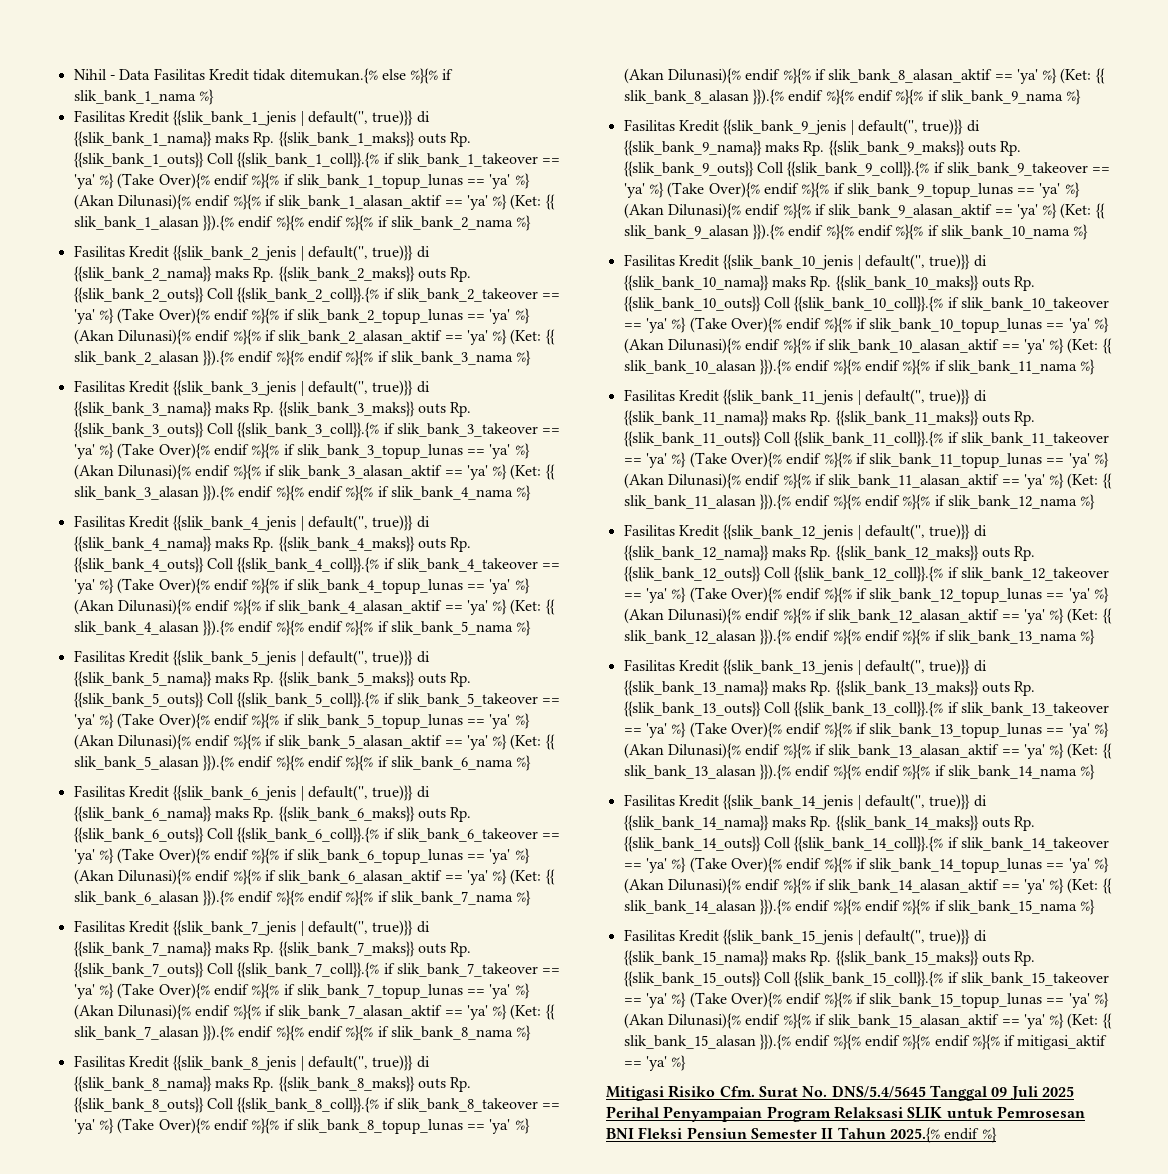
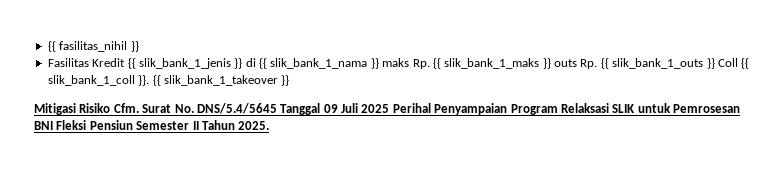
- Nihil - Data Fasilitas Kredit tidak ditemukan.{% else %}{% if slik_bank_1_nama %}
- Fasilitas Kredit {{slik_bank_1_jenis | default('', true)}} di {{slik_bank_1_nama}} maks Rp. {{slik_bank_1_maks}} outs Rp. {{slik_bank_1_outs}} Coll {{slik_bank_1_coll}}.{% if slik_bank_1_takeover == 'ya' %} (Take Over){% endif %}{% if slik_bank_1_topup_lunas == 'ya' %} (Akan Dilunasi){% endif %}{% if slik_bank_1_alasan_aktif == 'ya' %} (Ket: {{ slik_bank_1_alasan }}).{% endif %}{% endif %}{% if slik_bank_2_nama %}
- Fasilitas Kredit {{slik_bank_2_jenis | default('', true)}} di {{slik_bank_2_nama}} maks Rp. {{slik_bank_2_maks}} outs Rp. {{slik_bank_2_outs}} Coll {{slik_bank_2_coll}}.{% if slik_bank_2_takeover == 'ya' %} (Take Over){% endif %}{% if slik_bank_2_topup_lunas == 'ya' %} (Akan Dilunasi){% endif %}{% if slik_bank_2_alasan_aktif == 'ya' %} (Ket: {{ slik_bank_2_alasan }}).{% endif %}{% endif %}{% if slik_bank_3_nama %}
- Fasilitas Kredit {{slik_bank_3_jenis | default('', true)}} di {{slik_bank_3_nama}} maks Rp. {{slik_bank_3_maks}} outs Rp. {{slik_bank_3_outs}} Coll {{slik_bank_3_coll}}.{% if slik_bank_3_takeover == 'ya' %} (Take Over){% endif %}{% if slik_bank_3_topup_lunas == 'ya' %} (Akan Dilunasi){% endif %}{% if slik_bank_3_alasan_aktif == 'ya' %} (Ket: {{ slik_bank_3_alasan }}).{% endif %}{% endif %}{% if slik_bank_4_nama %}
- Fasilitas Kredit {{slik_bank_4_jenis | default('', true)}} di {{slik_bank_4_nama}} maks Rp. {{slik_bank_4_maks}} outs Rp. {{slik_bank_4_outs}} Coll {{slik_bank_4_coll}}.{% if slik_bank_4_takeover == 'ya' %} (Take Over){% endif %}{% if slik_bank_4_topup_lunas == 'ya' %} (Akan Dilunasi){% endif %}{% if slik_bank_4_alasan_aktif == 'ya' %} (Ket: {{ slik_bank_4_alasan }}).{% endif %}{% endif %}{% if slik_bank_5_nama %}
- Fasilitas Kredit {{slik_bank_5_jenis | default('', true)}} di {{slik_bank_5_nama}} maks Rp. {{slik_bank_5_maks}} outs Rp. {{slik_bank_5_outs}} Coll {{slik_bank_5_coll}}.{% if slik_bank_5_takeover == 'ya' %} (Take Over){% endif %}{% if slik_bank_5_topup_lunas == 'ya' %} (Akan Dilunasi){% endif %}{% if slik_bank_5_alasan_aktif == 'ya' %} (Ket: {{ slik_bank_5_alasan }}).{% endif %}{% endif %}{% if slik_bank_6_nama %}
- Fasilitas Kredit {{slik_bank_6_jenis | default('', true)}} di {{slik_bank_6_nama}} maks Rp. {{slik_bank_6_maks}} outs Rp. {{slik_bank_6_outs}} Coll {{slik_bank_6_coll}}.{% if slik_bank_6_takeover == 'ya' %} (Take Over){% endif %}{% if slik_bank_6_topup_lunas == 'ya' %} (Akan Dilunasi){% endif %}{% if slik_bank_6_alasan_aktif == 'ya' %} (Ket: {{ slik_bank_6_alasan }}).{% endif %}{% endif %}{% if slik_bank_7_nama %}
- Fasilitas Kredit {{slik_bank_7_jenis | default('', true)}} di {{slik_bank_7_nama}} maks Rp. {{slik_bank_7_maks}} outs Rp. {{slik_bank_7_outs}} Coll {{slik_bank_7_coll}}.{% if slik_bank_7_takeover == 'ya' %} (Take Over){% endif %}{% if slik_bank_7_topup_lunas == 'ya' %} (Akan Dilunasi){% endif %}{% if slik_bank_7_alasan_aktif == 'ya' %} (Ket: {{ slik_bank_7_alasan }}).{% endif %}{% endif %}{% if slik_bank_8_nama %}
- Fasilitas Kredit {{slik_bank_8_jenis | default('', true)}} di {{slik_bank_8_nama}} maks Rp. {{slik_bank_8_maks}} outs Rp. {{slik_bank_8_outs}} Coll {{slik_bank_8_coll}}.{% if slik_bank_8_takeover == 'ya' %} (Take Over){% endif %}{% if slik_bank_8_topup_lunas == 'ya' %} (Akan Dilunasi){% endif %}{% if slik_bank_8_alasan_aktif == 'ya' %} (Ket: {{ slik_bank_8_alasan }}).{% endif %}{% endif %}{% if slik_bank_9_nama %}
- Fasilitas Kredit {{slik_bank_9_jenis | default('', true)}} di {{slik_bank_9_nama}} maks Rp. {{slik_bank_9_maks}} outs Rp. {{slik_bank_9_outs}} Coll {{slik_bank_9_coll}}.{% if slik_bank_9_takeover == 'ya' %} (Take Over){% endif %}{% if slik_bank_9_topup_lunas == 'ya' %} (Akan Dilunasi){% endif %}{% if slik_bank_9_alasan_aktif == 'ya' %} (Ket: {{ slik_bank_9_alasan }}).{% endif %}{% endif %}{% if slik_bank_10_nama %}
- Fasilitas Kredit {{slik_bank_10_jenis | default('', true)}} di {{slik_bank_10_nama}} maks Rp. {{slik_bank_10_maks}} outs Rp. {{slik_bank_10_outs}} Coll {{slik_bank_10_coll}}.{% if slik_bank_10_takeover == 'ya' %} (Take Over){% endif %}{% if slik_bank_10_topup_lunas == 'ya' %} (Akan Dilunasi){% endif %}{% if slik_bank_10_alasan_aktif == 'ya' %} (Ket: {{ slik_bank_10_alasan }}).{% endif %}{% endif %}{% if slik_bank_11_nama %}
- Fasilitas Kredit {{slik_bank_11_jenis | default('', true)}} di {{slik_bank_11_nama}} maks Rp. {{slik_bank_11_maks}} outs Rp. {{slik_bank_11_outs}} Coll {{slik_bank_11_coll}}.{% if slik_bank_11_takeover == 'ya' %} (Take Over){% endif %}{% if slik_bank_11_topup_lunas == 'ya' %} (Akan Dilunasi){% endif %}{% if slik_bank_11_alasan_aktif == 'ya' %} (Ket: {{ slik_bank_11_alasan }}).{% endif %}{% endif %}{% if slik_bank_12_nama %}
- Fasilitas Kredit {{slik_bank_12_jenis | default('', true)}} di {{slik_bank_12_nama}} maks Rp. {{slik_bank_12_maks}} outs Rp. {{slik_bank_12_outs}} Coll {{slik_bank_12_coll}}.{% if slik_bank_12_takeover == 'ya' %} (Take Over){% endif %}{% if slik_bank_12_topup_lunas == 'ya' %} (Akan Dilunasi){% endif %}{% if slik_bank_12_alasan_aktif == 'ya' %} (Ket: {{ slik_bank_12_alasan }}).{% endif %}{% endif %}{% if slik_bank_13_nama %}
- Fasilitas Kredit {{slik_bank_13_jenis | default('', true)}} di {{slik_bank_13_nama}} maks Rp. {{slik_bank_13_maks}} outs Rp. {{slik_bank_13_outs}} Coll {{slik_bank_13_coll}}.{% if slik_bank_13_takeover == 'ya' %} (Take Over){% endif %}{% if slik_bank_13_topup_lunas == 'ya' %} (Akan Dilunasi){% endif %}{% if slik_bank_13_alasan_aktif == 'ya' %} (Ket: {{ slik_bank_13_alasan }}).{% endif %}{% endif %}{% if slik_bank_14_nama %}
- Fasilitas Kredit {{slik_bank_14_jenis | default('', true)}} di {{slik_bank_14_nama}} maks Rp. {{slik_bank_14_maks}} outs Rp. {{slik_bank_14_outs}} Coll {{slik_bank_14_coll}}.{% if slik_bank_14_takeover == 'ya' %} (Take Over){% endif %}{% if slik_bank_14_topup_lunas == 'ya' %} (Akan Dilunasi){% endif %}{% if slik_bank_14_alasan_aktif == 'ya' %} (Ket: {{ slik_bank_14_alasan }}).{% endif %}{% endif %}{% if slik_bank_15_nama %}
- Fasilitas Kredit {{slik_bank_15_jenis | default('', true)}} di {{slik_bank_15_nama}} maks Rp. {{slik_bank_15_maks}} outs Rp. {{slik_bank_15_outs}} Coll {{slik_bank_15_coll}}.{% if slik_bank_15_takeover == 'ya' %} (Take Over){% endif %}{% if slik_bank_15_topup_lunas == 'ya' %} (Akan Dilunasi){% endif %}{% if slik_bank_15_alasan_aktif == 'ya' %} (Ket: {{ slik_bank_15_alasan }}).{% endif %}{% endif %}{% endif %}{% if mitigasi_aktif == 'ya' %}
+ {{ fasilitas_nihil }}
+ Fasilitas Kredit {{ slik_bank_1_jenis }} di {{ slik_bank_1_nama }} maks Rp. {{ slik_bank_1_maks }} outs Rp. {{ slik_bank_1_outs }} Coll {{ slik_bank_1_coll }}. {{ slik_bank_1_takeover }}
- Mitigasi Risiko Cfm. Surat No. DNS/5.4/5645 Tanggal 09 Juli 2025 Perihal Penyampaian Program Relaksasi SLIK untuk Pemrosesan BNI Fleksi Pensiun Semester II Tahun 2025.{% endif %}
+ Mitigasi Risiko Cfm. Surat No. DNS/5.4/5645 Tanggal 09 Juli 2025 Perihal Penyampaian Program Relaksasi SLIK untuk Pemrosesan BNI Fleksi Pensiun Semester II Tahun 2025.

